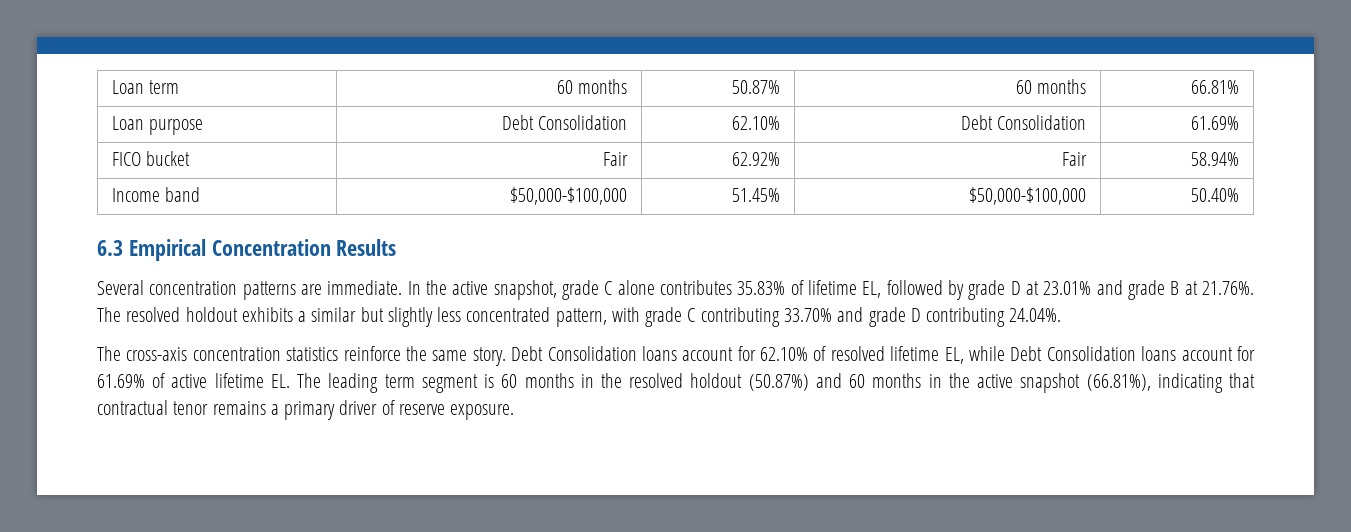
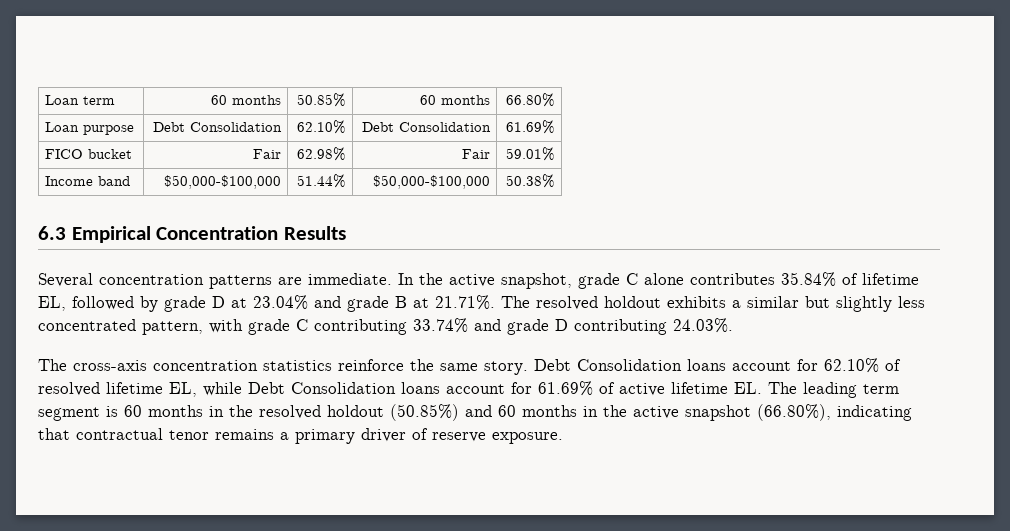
- Loan term | 60 months | 50.87% | 60 months | 66.81%
+ Loan term | 60 months | 50.85% | 60 months | 66.80%
- FICO bucket | Fair | 62.92% | Fair | 58.94%
+ FICO bucket | Fair | 62.98% | Fair | 59.01%
- Income band | $50,000-$100,000 | 51.45% | $50,000-$100,000 | 50.40%
+ Income band | $50,000-$100,000 | 51.44% | $50,000-$100,000 | 50.38%
- In the active snapshot, grade C alone contributes 35.83% of lifetime EL, followed by grade D at 23.01% and grade B at 21.76%. The resolved holdout exhibits a similar but slightly less concentrated pattern, with grade C contributing 33.70% and grade D contributing 24.04%.
+ In the active snapshot, grade C alone contributes 35.84% of lifetime EL, followed by grade D at 23.04% and grade B at 21.71%. The resolved holdout exhibits a similar but slightly less concentrated pattern, with grade C contributing 33.74% and grade D contributing 24.03%.
- Debt Consolidation loans account for 62.10% of resolved lifetime EL, while Debt Consolidation loans account for 61.69% of active lifetime EL. The leading term segment is 60 months in the resolved holdout (50.87%) and 60 months in the active snapshot (66.81%), indicating that contractual tenor remains a primary driver of reserve exposure.
+ Debt Consolidation loans account for 62.10% of resolved lifetime EL, while Debt Consolidation loans account for 61.69% of active lifetime EL. The leading term segment is 60 months in the resolved holdout (50.85%) and 60 months in the active snapshot (66.80%), indicating that contractual tenor remains a primary driver of reserve exposure.

